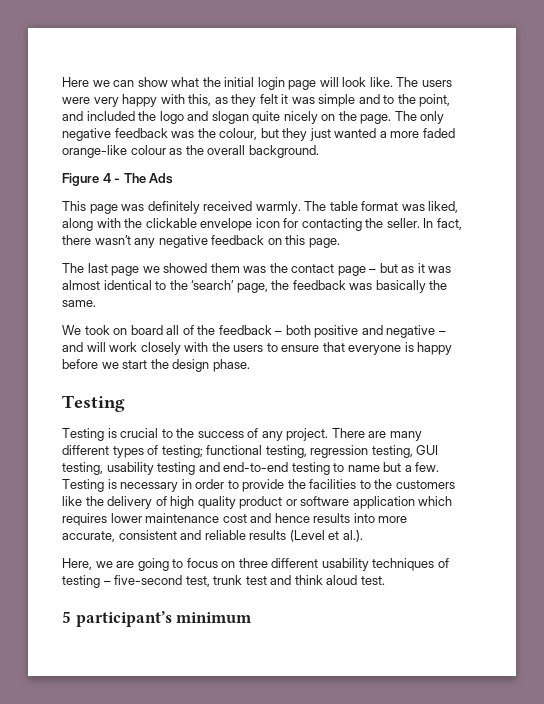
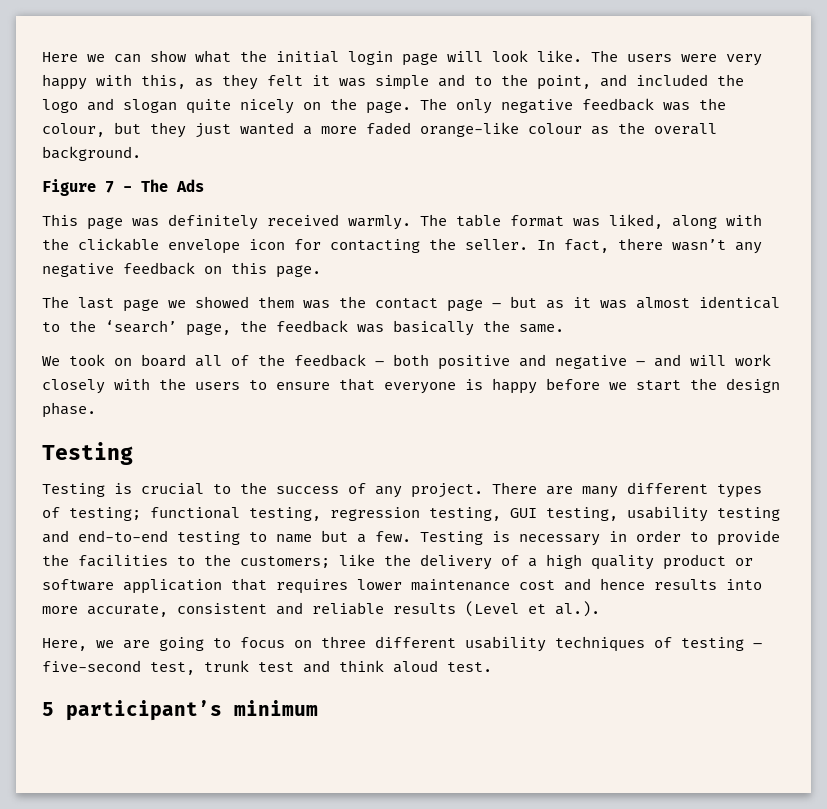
- Figure 4 - The Ads
+ Figure 7 - The Ads
- Testing is necessary in order to provide the facilities to the customers like the delivery of high quality product or software application which requires lower maintenance cost and hence results into more accurate, consistent and reliable results (Level et al.).
+ Testing is necessary in order to provide the facilities to the customers; like the delivery of a high quality product or software application that requires lower maintenance cost and hence results into more accurate, consistent and reliable results (Level et al.).

